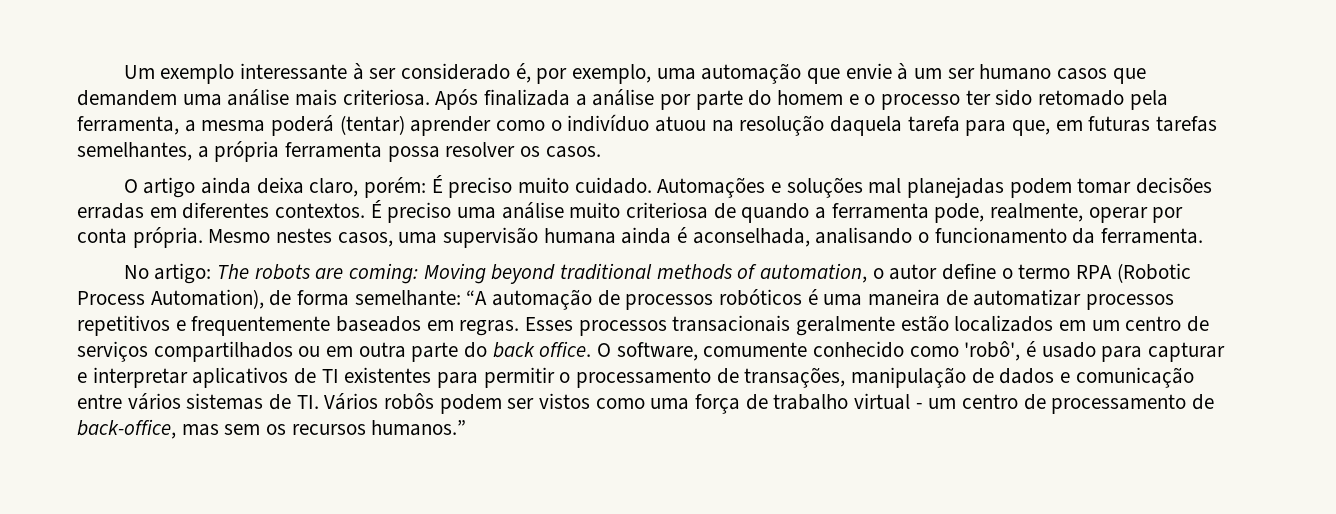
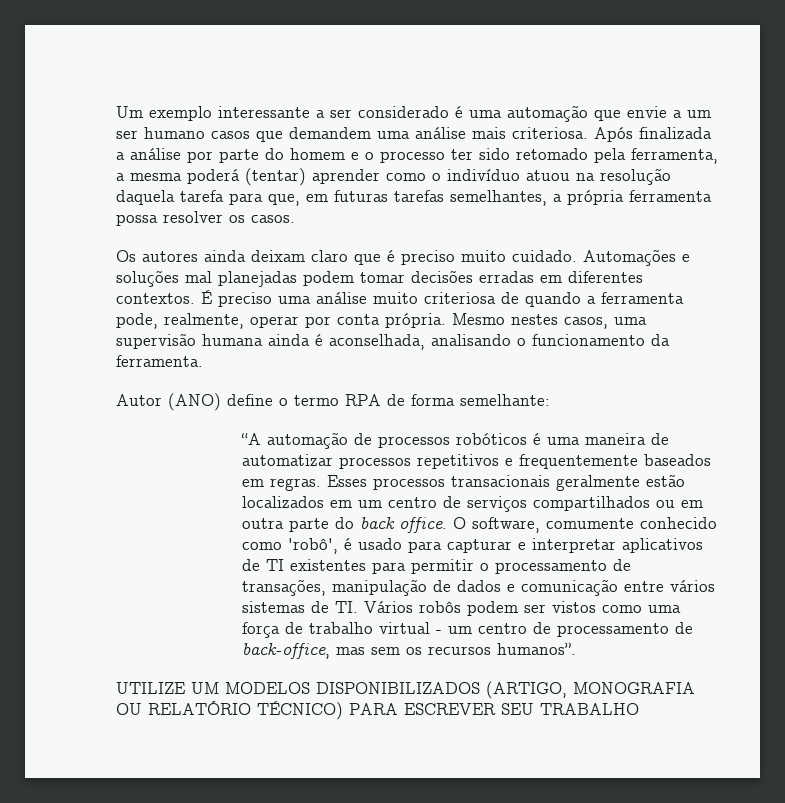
- Um exemplo interessante à ser considerado é, por exemplo, uma automação que envie à um ser humano casos que demandem uma análise mais criteriosa.
+ Um exemplo interessante a ser considerado é uma automação que envie a um ser humano casos que demandem uma análise mais criteriosa.
- O artigo ainda deixa claro, porém: É preciso muito cuidado.
+ Os autores ainda deixam claro que é preciso muito cuidado.
- No artigo: The robots are coming: Moving beyond traditional methods of automation, o autor define o termo RPA (Robotic Process Automation), de forma semelhante: “A automação de processos robóticos é uma maneira de automatizar processos repetitivos e frequentemente baseados em regras.
+ Autor (ANO) define o termo RPA de forma semelhante:
+ “A automação de processos robóticos é uma maneira de automatizar processos repetitivos e frequentemente baseados em regras.
- O software, comumente conhecido como 'robô', é usado para capturar e interpretar aplicativos de TI existentes para permitir o processamento de transações, manipulação de dados e comunicação entre vários sistemas de TI. Vários robôs podem ser vistos como uma força de trabalho virtual - um centro de processamento de back-office, mas sem os recursos humanos.”
+ O software, comumente conhecido como 'robô', é usado para capturar e interpretar aplicativos de TI existentes para permitir o processamento de transações, manipulação de dados e comunicação entre vários sistemas de TI. Vários robôs podem ser vistos como uma força de trabalho virtual - um centro de processamento de back-office, mas sem os recursos humanos”.
+ UTILIZE UM MODELOS DISPONIBILIZADOS (ARTIGO, MONOGRAFIA OU RELATÓRIO TÉCNICO) PARA ESCREVER SEU TRABALHO

